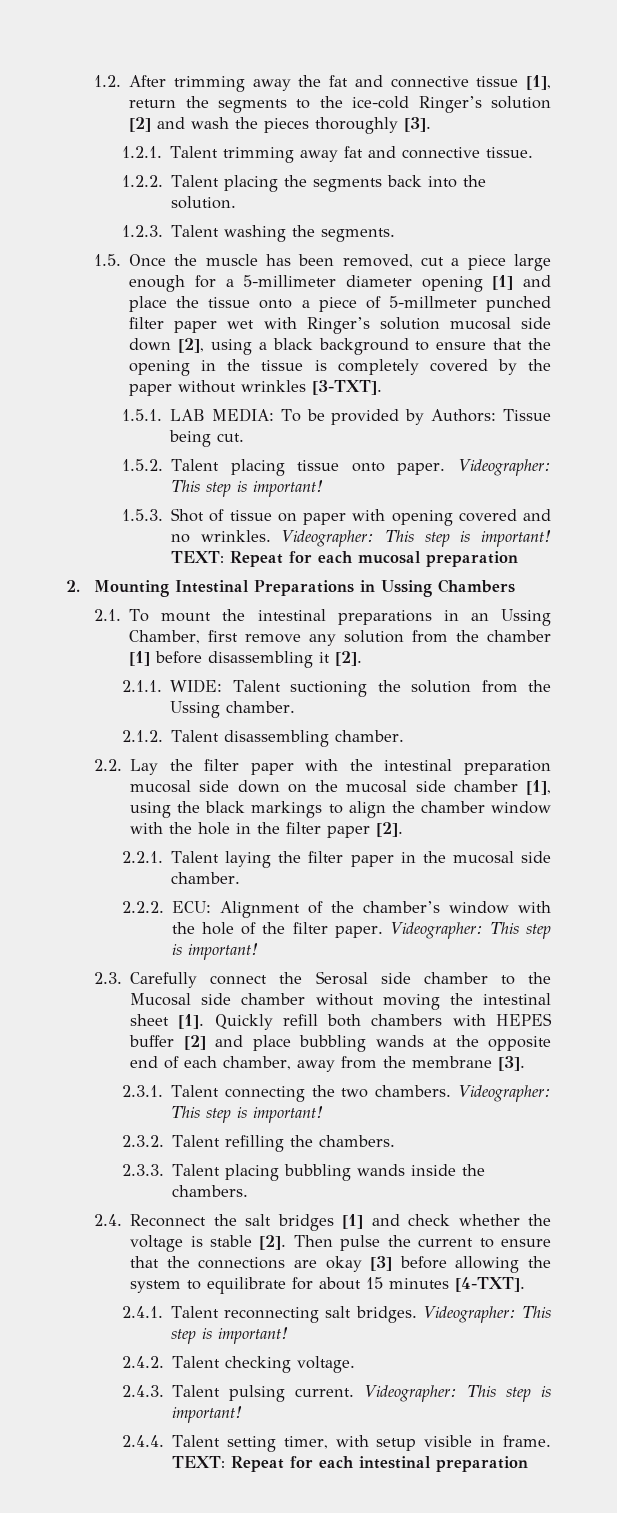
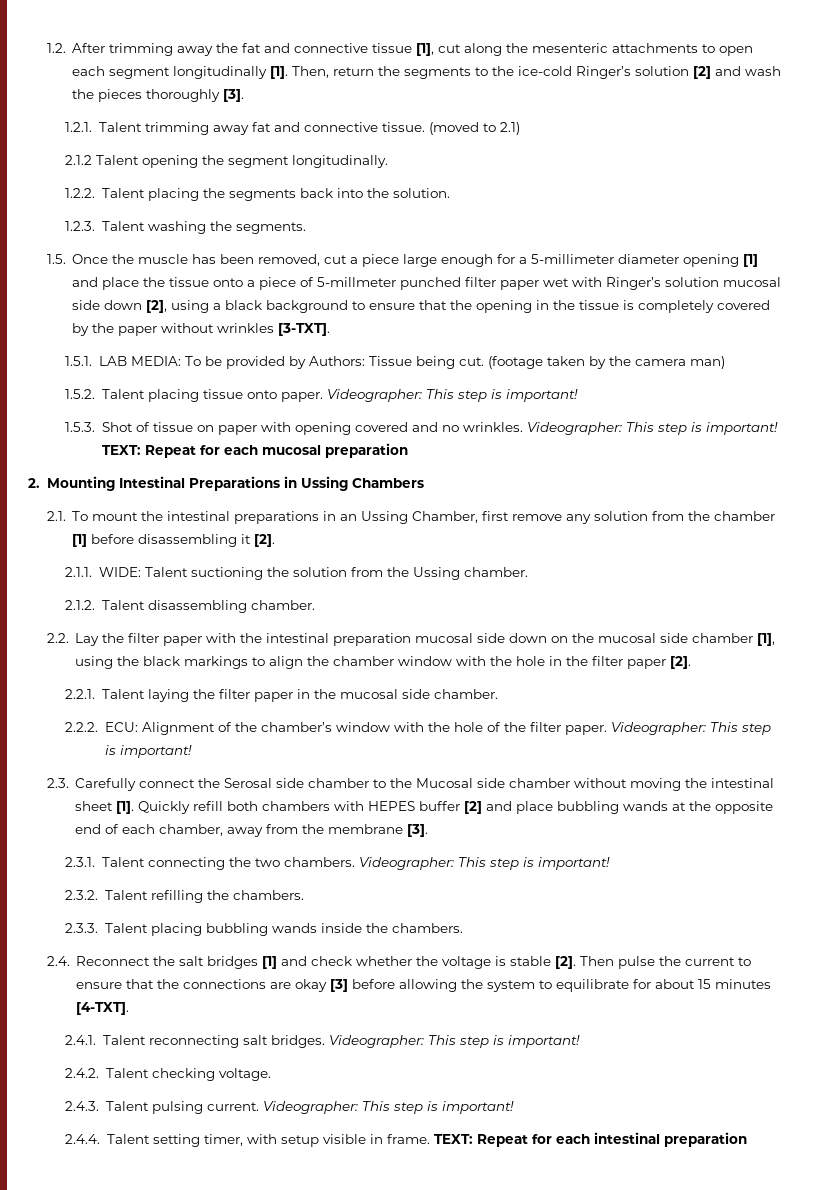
- 1.2. After trimming away the fat and connective tissue [1], return the segments to the ice-cold Ringer’s solution [2] and wash the pieces thoroughly [3].
+ 1.2. After trimming away the fat and connective tissue [1], cut along the mesenteric attachments to open each segment longitudinally [1]. Then, return the segments to the ice-cold Ringer’s solution [2] and wash the pieces thoroughly [3].
+ (moved to 2.1)
+ 2.1.2 Talent opening the segment longitudinally.
+ (footage taken by the camera man)

